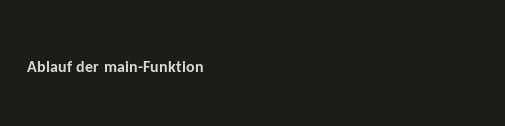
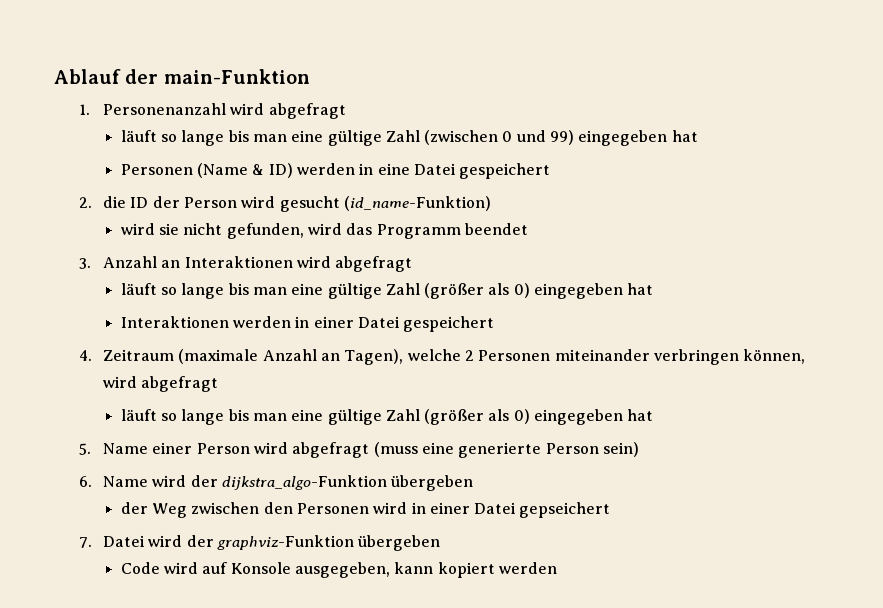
+ 1. Personenanzahl wird abgefragt
+ läuft so lange bis man eine gültige Zahl (zwischen 0 und 99) eingegeben hat
+ Personen (Name & ID) werden in eine Datei gespeichert
+ 2. die ID der Person wird gesucht (id_name-Funktion)
+ wird sie nicht gefunden, wird das Programm beendet
+ 3. Anzahl an Interaktionen wird abgefragt
+ läuft so lange bis man eine gültige Zahl (größer als 0) eingegeben hat
+ Interaktionen werden in einer Datei gespeichert
+ 4. Zeitraum (maximale Anzahl an Tagen), welche 2 Personen miteinander verbringen können, wird abgefragt
+ läuft so lange bis man eine gültige Zahl (größer als 0) eingegeben hat
+ 5. Name einer Person wird abgefragt (muss eine generierte Person sein)
+ 6. Name wird der dijkstra_algo-Funktion übergeben
+ der Weg zwischen den Personen wird in einer Datei gepseichert
+ 7. Datei wird der graphviz-Funktion übergeben
+ Code wird auf Konsole ausgegeben, kann kopiert werden

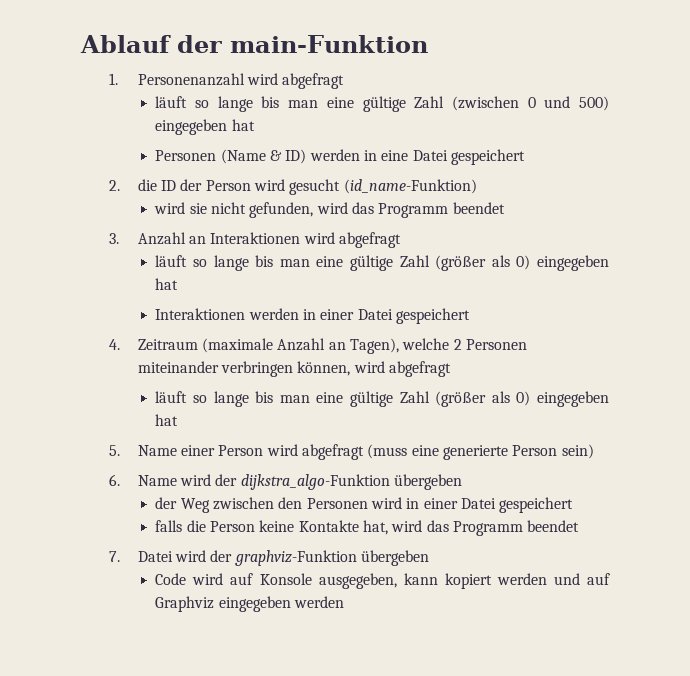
- läuft so lange bis man eine gültige Zahl (zwischen 0 und 99) eingegeben hat
+ läuft so lange bis man eine gültige Zahl (zwischen 0 und 500) eingegeben hat
- der Weg zwischen den Personen wird in einer Datei gepseichert
+ der Weg zwischen den Personen wird in einer Datei gespeichert
+ falls die Person keine Kontakte hat, wird das Programm beendet
- Code wird auf Konsole ausgegeben, kann kopiert werden
+ Code wird auf Konsole ausgegeben, kann kopiert werden und auf Graphviz eingegeben werden

